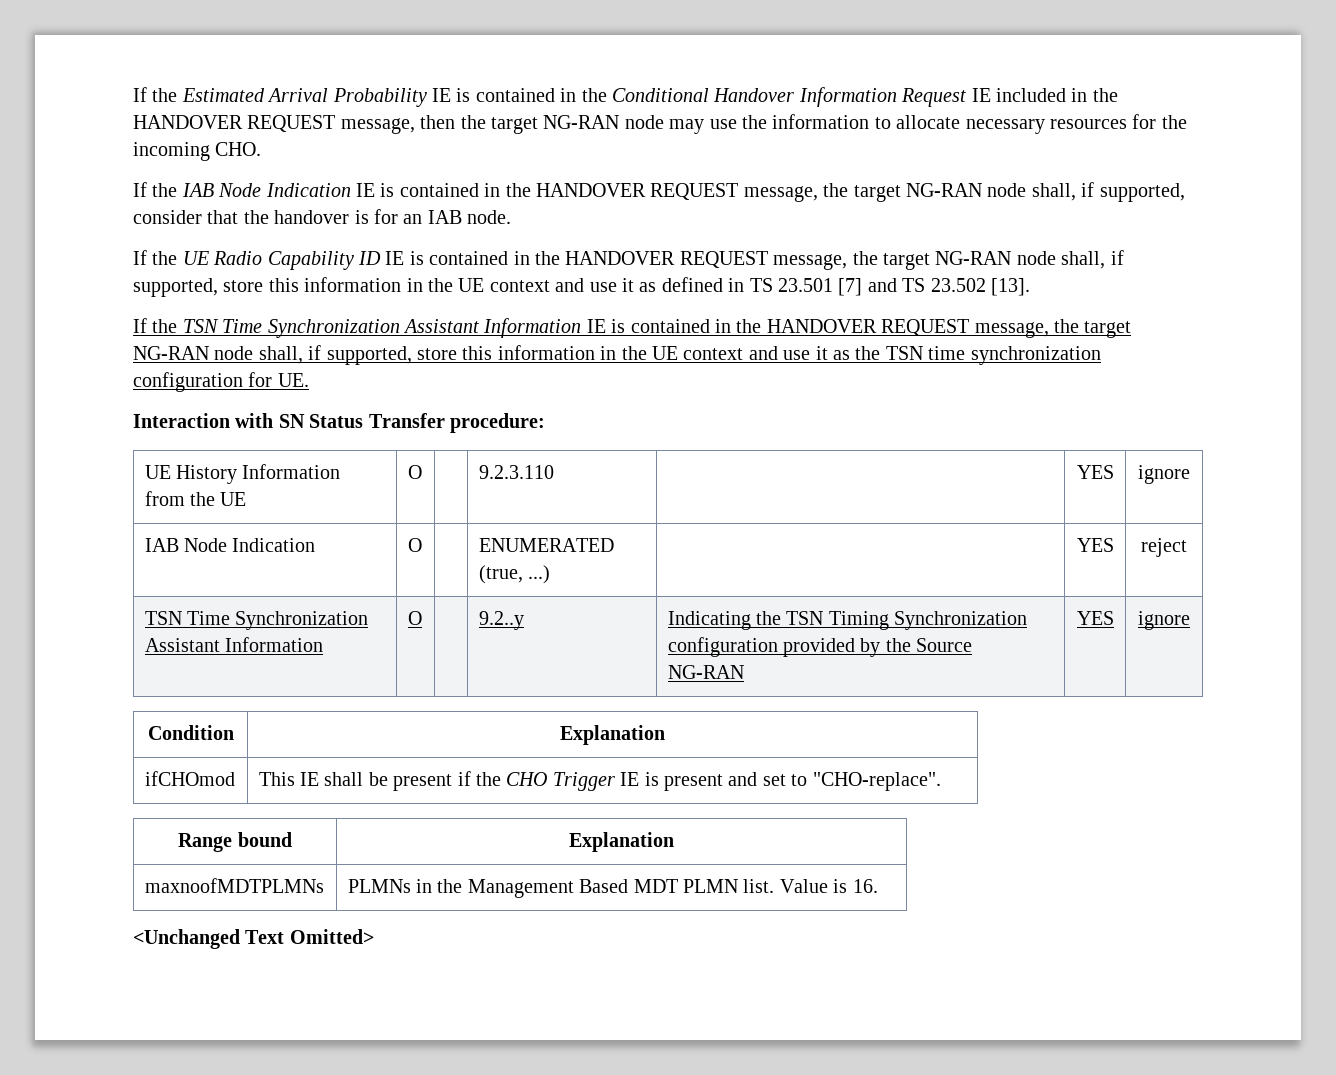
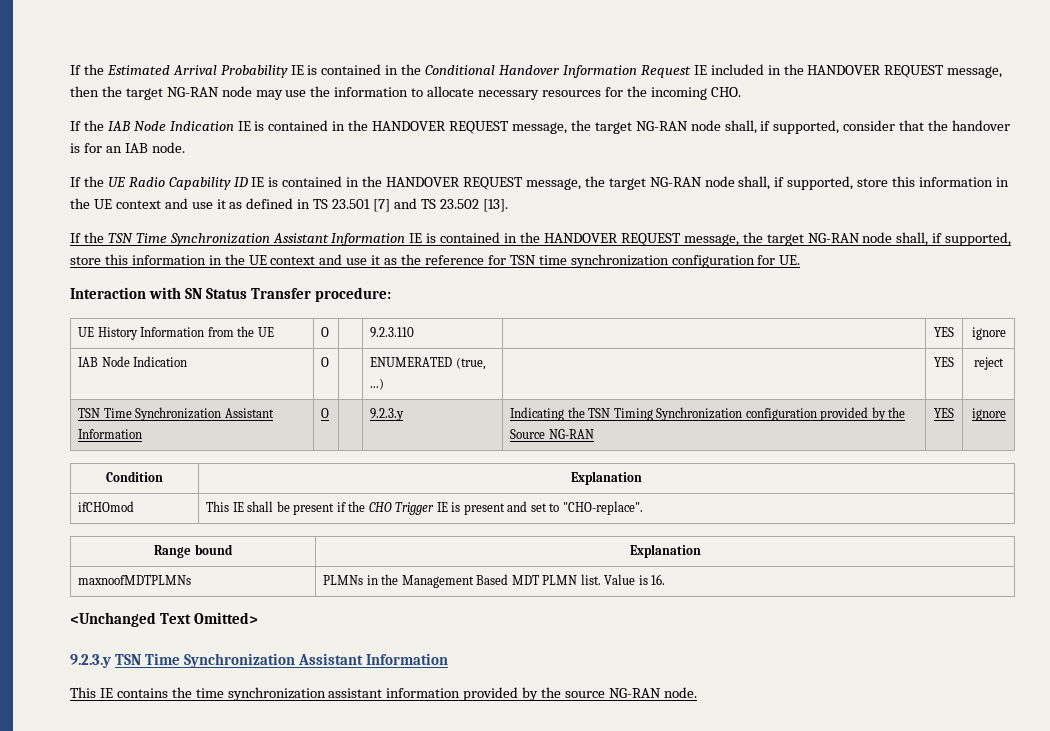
- If the TSN Time Synchronization Assistant Information IE is contained in the HANDOVER REQUEST message, the target NG-RAN node shall, if supported, store this information in the UE context and use it as the TSN time synchronization configuration for UE.
+ If the TSN Time Synchronization Assistant Information IE is contained in the HANDOVER REQUEST message, the target NG-RAN node shall, if supported, store this information in the UE context and use it as the reference for TSN time synchronization configuration for UE.
- TSN Time Synchronization Assistant Information | O | | 9.2..y | Indicating the TSN Timing Synchronization configuration provided by the Source NG-RAN | YES | ignore
+ TSN Time Synchronization Assistant Information | O | | 9.2.3.y | Indicating the TSN Timing Synchronization configuration provided by the Source NG-RAN | YES | ignore
+ 9.2.3.y TSN Time Synchronization Assistant Information
+ This IE contains the time synchronization assistant information provided by the source NG-RAN node.

